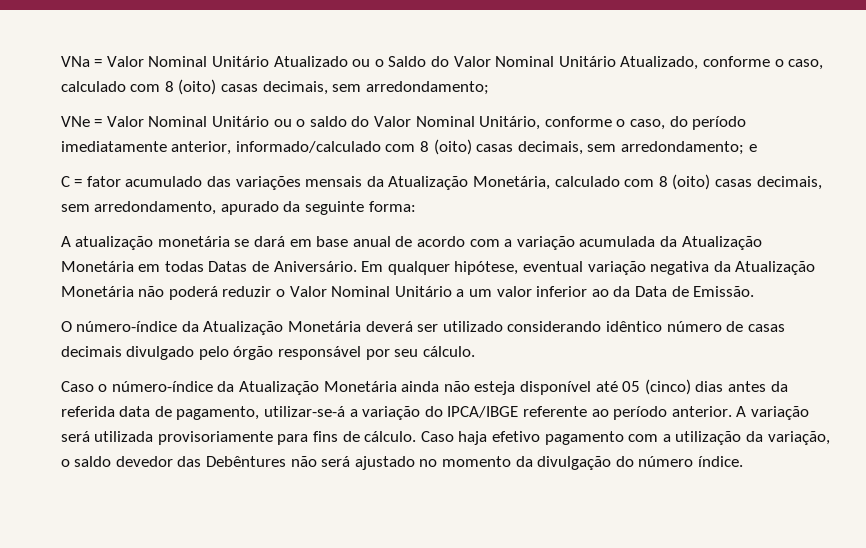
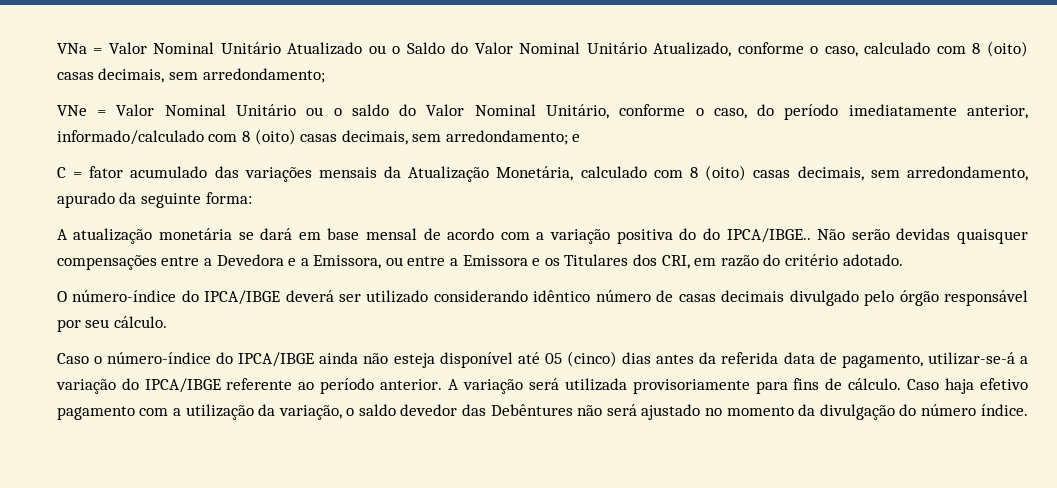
- A atualização monetária se dará em base anual de acordo com a variação acumulada da Atualização Monetária em todas Datas de Aniversário. Em qualquer hipótese, eventual variação negativa da Atualização Monetária não poderá reduzir o Valor Nominal Unitário a um valor inferior ao da Data de Emissão.
+ A atualização monetária se dará em base mensal de acordo com a variação positiva do do IPCA/IBGE.. Não serão devidas quaisquer compensações entre a Devedora e a Emissora, ou entre a Emissora e os Titulares dos CRI, em razão do critério adotado.
- O número-índice da Atualização Monetária deverá ser utilizado considerando idêntico número de casas decimais divulgado pelo órgão responsável por seu cálculo.
+ O número-índice do IPCA/IBGE deverá ser utilizado considerando idêntico número de casas decimais divulgado pelo órgão responsável por seu cálculo.
- Caso o número-índice da Atualização Monetária ainda não esteja disponível até 05 (cinco) dias antes da referida data de pagamento, utilizar-se-á a variação do IPCA/IBGE referente ao período anterior.
+ Caso o número-índice do IPCA/IBGE ainda não esteja disponível até 05 (cinco) dias antes da referida data de pagamento, utilizar-se-á a variação do IPCA/IBGE referente ao período anterior.

